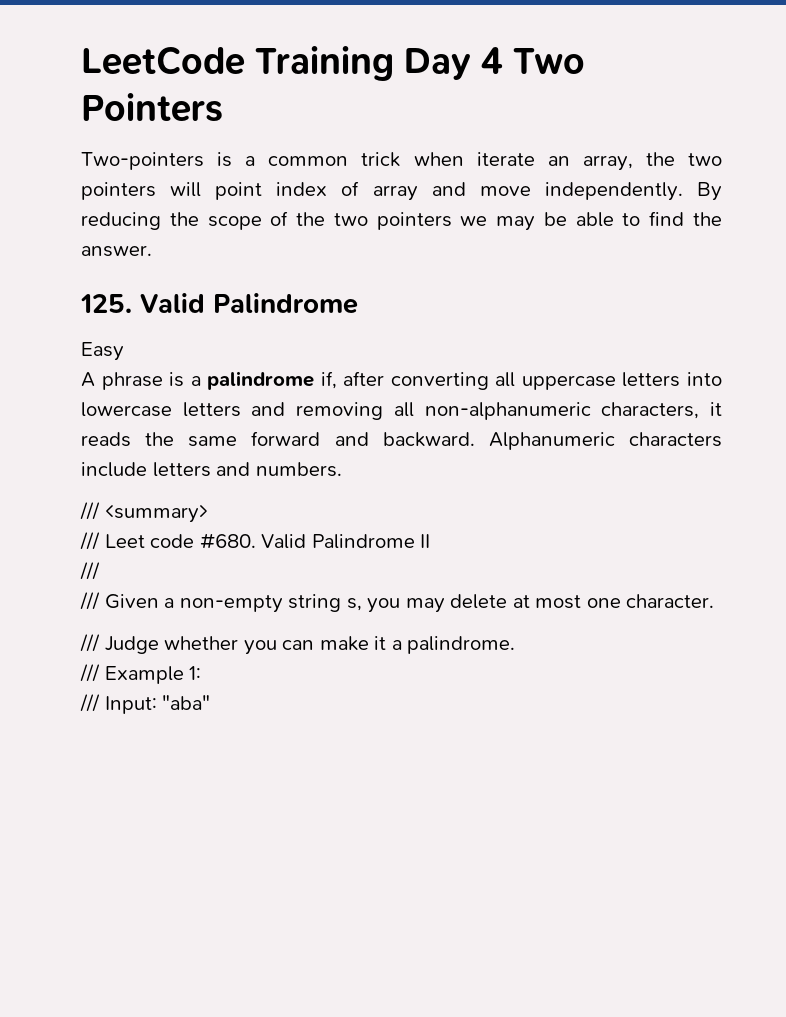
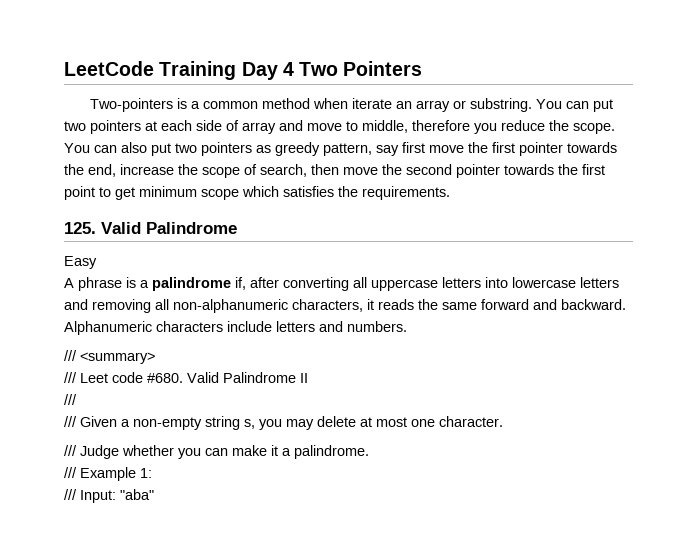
- Two-pointers is a common trick when iterate an array, the two pointers will point index of array and move independently. By reducing the scope of the two pointers we may be able to find the answer.
+ Two-pointers is a common method when iterate an array or substring. You can put two pointers at each side of array and move to middle, therefore you reduce the scope. You can also put two pointers as greedy pattern, say first move the first pointer towards the end, increase the scope of search, then move the second pointer towards the first point to get minimum scope which satisfies the requirements.

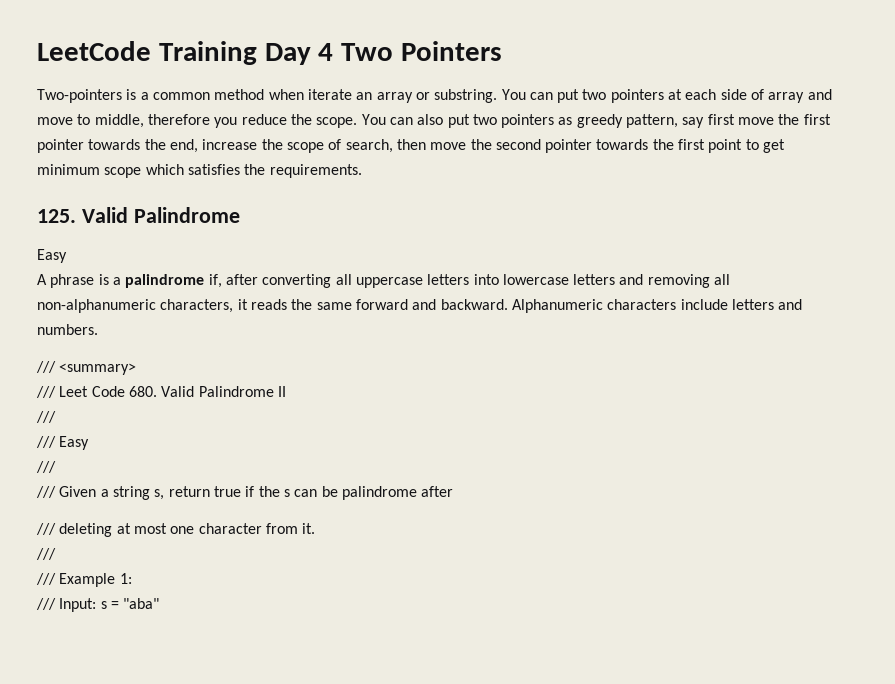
- /// Leet code #680. Valid Palindrome II
+ /// Leet Code 680. Valid Palindrome II
+ /// Easy
+ ///
- /// Given a non-empty string s, you may delete at most one character.
- /// Judge whether you can make it a palindrome.
+ /// Given a string s, return true if the s can be palindrome after
+ /// deleting at most one character from it.
+ ///
- /// Input: "aba"
+ /// Input: s = "aba"

